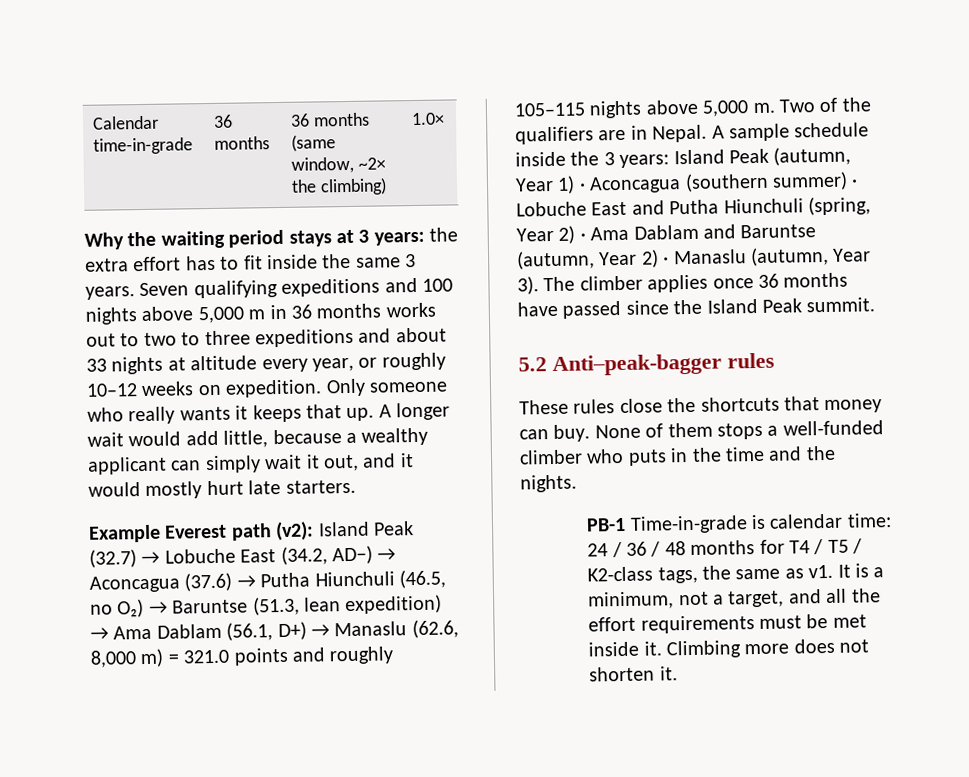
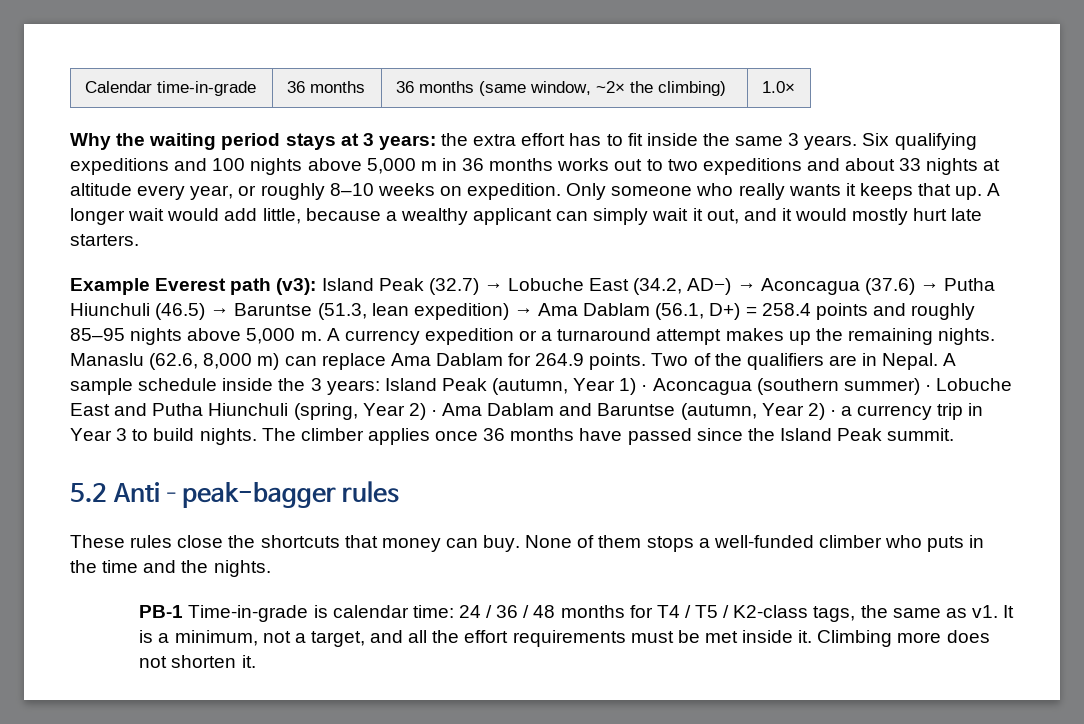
- Seven qualifying expeditions and 100 nights above 5,000 m in 36 months works out to two to three expeditions and about 33 nights at altitude every year, or roughly 10–12 weeks on expedition.
+ Six qualifying expeditions and 100 nights above 5,000 m in 36 months works out to two expeditions and about 33 nights at altitude every year, or roughly 8–10 weeks on expedition.
- Example Everest path (v2): Island Peak (32.7) → Lobuche East (34.2, AD−) → Aconcagua (37.6) → Putha Hiunchuli (46.5, no O₂) → Baruntse (51.3, lean expedition) → Ama Dablam (56.1, D+) → Manaslu (62.6, 8,000 m) = 321.0 points and roughly 105–115 nights above 5,000 m.
+ Example Everest path (v3): Island Peak (32.7) → Lobuche East (34.2, AD−) → Aconcagua (37.6) → Putha Hiunchuli (46.5) → Baruntse (51.3, lean expedition) → Ama Dablam (56.1, D+) = 258.4 points and roughly 85–95 nights above 5,000 m. A currency expedition or a turnaround attempt makes up the remaining nights. Manaslu (62.6, 8,000 m) can replace Ama Dablam for 264.9 points.
- A sample schedule inside the 3 years: Island Peak (autumn, Year 1) · Aconcagua (southern summer) · Lobuche East and Putha Hiunchuli (spring, Year 2) · Ama Dablam and Baruntse (autumn, Year 2) · Manaslu (autumn, Year 3).
+ A sample schedule inside the 3 years: Island Peak (autumn, Year 1) · Aconcagua (southern summer) · Lobuche East and Putha Hiunchuli (spring, Year 2) · Ama Dablam and Baruntse (autumn, Year 2) · a currency trip in Year 3 to build nights.

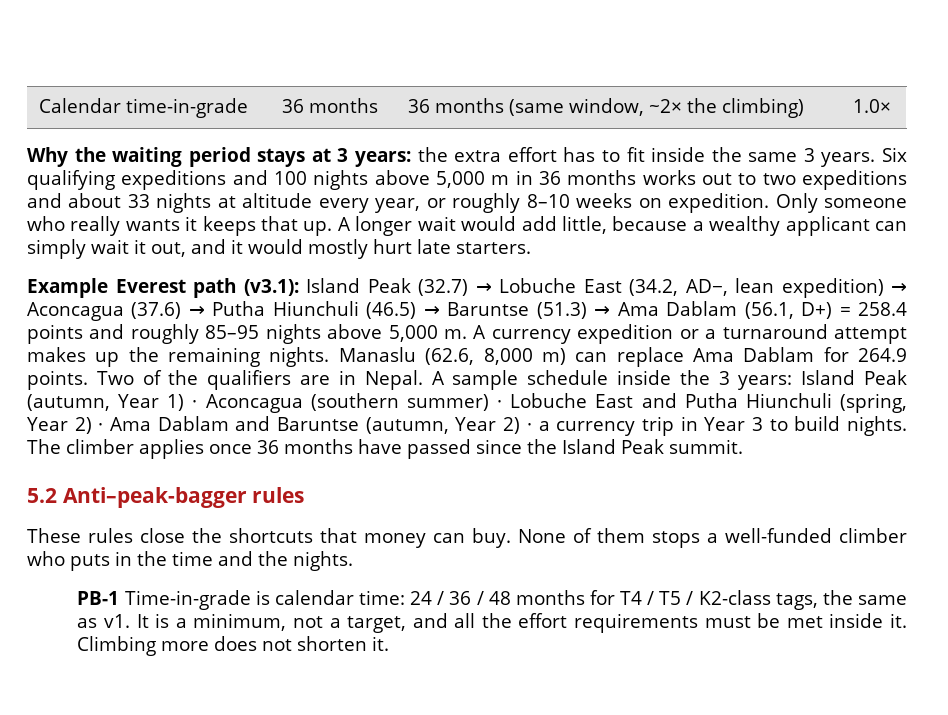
- Example Everest path (v3): Island Peak (32.7) → Lobuche East (34.2, AD−) → Aconcagua (37.6) → Putha Hiunchuli (46.5) → Baruntse (51.3, lean expedition) → Ama Dablam (56.1, D+) = 258.4 points and roughly 85–95 nights above 5,000 m.
+ Example Everest path (v3.1): Island Peak (32.7) → Lobuche East (34.2, AD−, lean expedition) → Aconcagua (37.6) → Putha Hiunchuli (46.5) → Baruntse (51.3) → Ama Dablam (56.1, D+) = 258.4 points and roughly 85–95 nights above 5,000 m.

